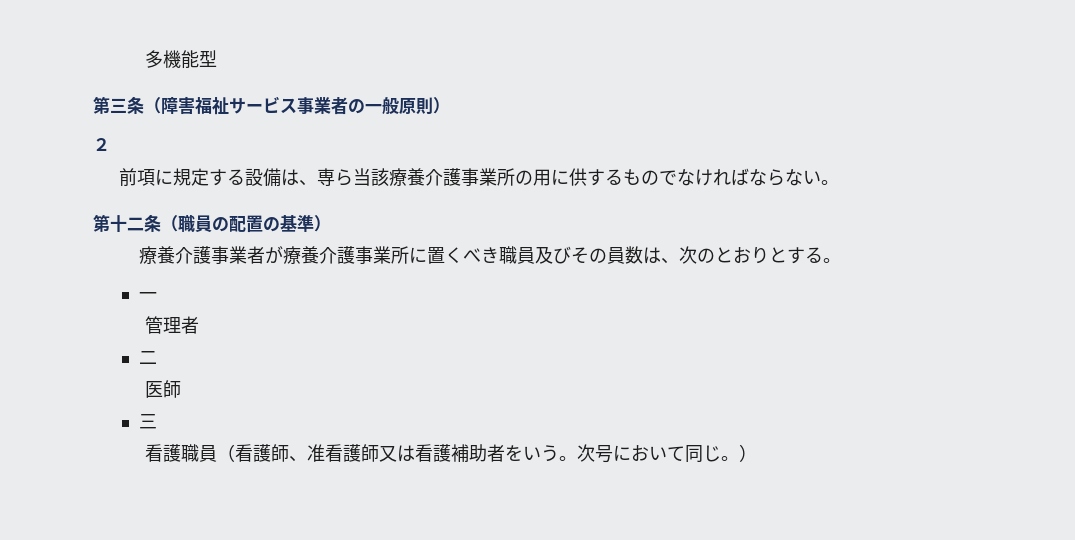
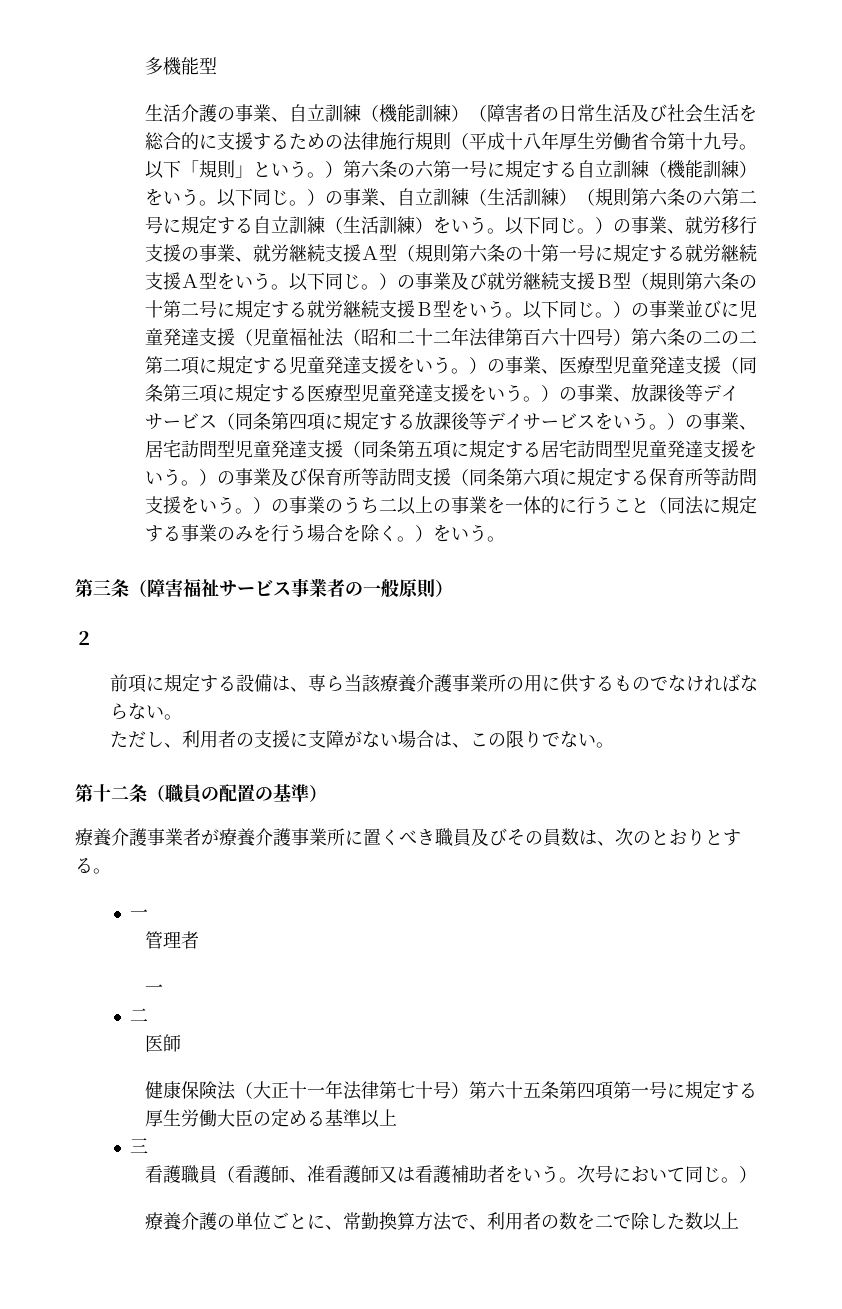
+ 生活介護の事業、自立訓練（機能訓練）（障害者の日常生活及び社会生活を総合的に支援するための法律施行規則（平成十八年厚生労働省令第十九号。以下「規則」という。）第六条の六第一号に規定する自立訓練（機能訓練）をいう。以下同じ。）の事業、自立訓練（生活訓練）（規則第六条の六第二号に規定する自立訓練（生活訓練）をいう。以下同じ。）の事業、就労移行支援の事業、就労継続支援Ａ型（規則第六条の十第一号に規定する就労継続支援Ａ型をいう。以下同じ。）の事業及び就労継続支援Ｂ型（規則第六条の十第二号に規定する就労継続支援Ｂ型をいう。以下同じ。）の事業並びに児童発達支援（児童福祉法（昭和二十二年法律第百六十四号）第六条の二の二第二項に規定する児童発達支援をいう。）の事業、医療型児童発達支援（同条第三項に規定する医療型児童発達支援をいう。）の事業、放課後等デイサービス（同条第四項に規定する放課後等デイサービスをいう。）の事業、居宅訪問型児童発達支援（同条第五項に規定する居宅訪問型児童発達支援をいう。）の事業及び保育所等訪問支援（同条第六項に規定する保育所等訪問支援をいう。）の事業のうち二以上の事業を一体的に行うこと（同法に規定する事業のみを行う場合を除く。）をいう。
+ ただし、利用者の支援に支障がない場合は、この限りでない。
  管理者
+ 一
+ 健康保険法（大正十一年法律第七十号）第六十五条第四項第一号に規定する厚生労働大臣の定める基準以上
+ 療養介護の単位ごとに、常勤換算方法で、利用者の数を二で除した数以上

